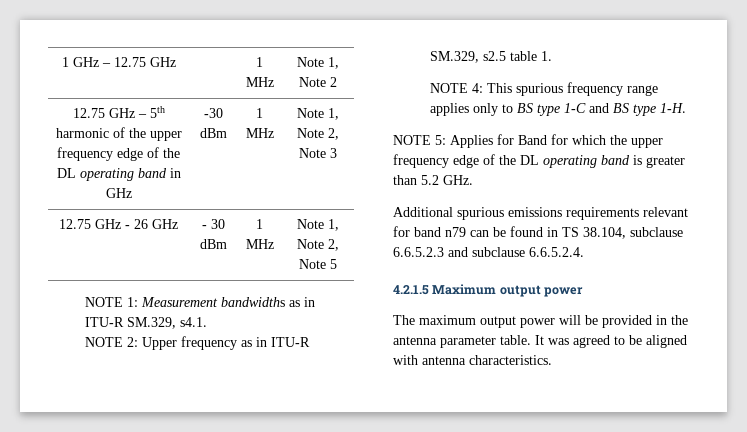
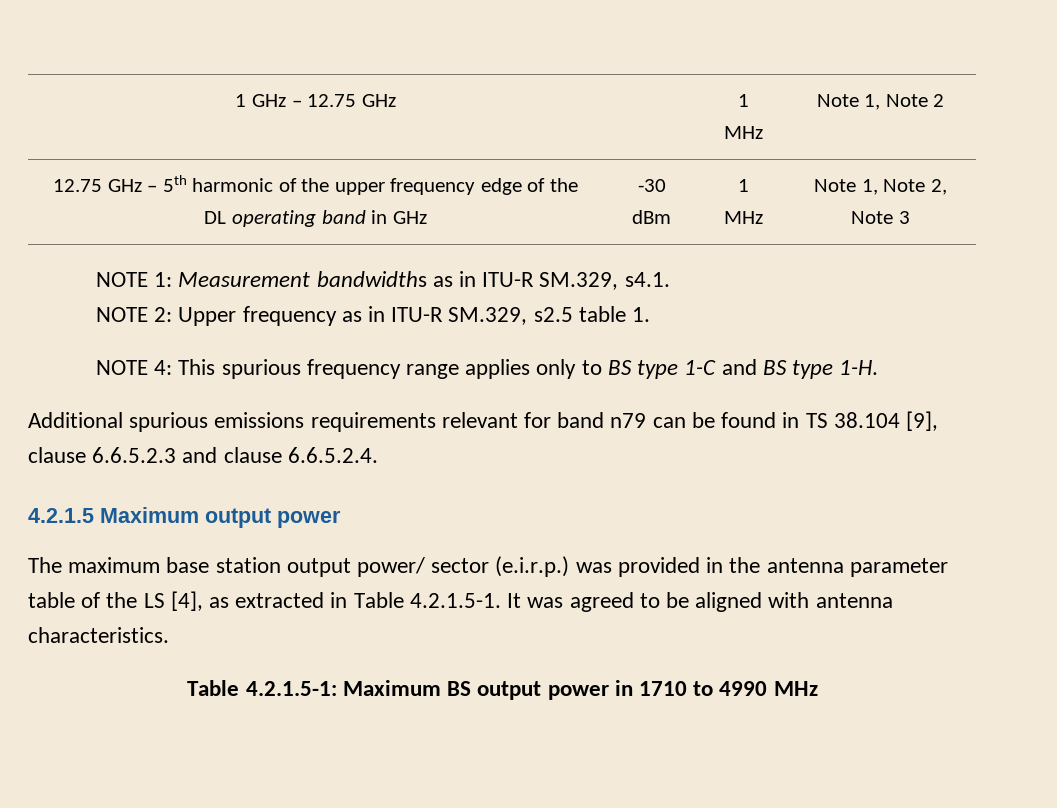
- 12.75 GHz - 26 GHz | - 30 dBm | 1 MHz | Note 1, Note 2, Note 5
- NOTE 5: Applies for Band for which the upper frequency edge of the DL operating band is greater than 5.2 GHz.
- Additional spurious emissions requirements relevant for band n79 can be found in TS 38.104, subclause 6.6.5.2.3 and subclause 6.6.5.2.4.
+ Additional spurious emissions requirements relevant for band n79 can be found in TS 38.104 [9], clause 6.6.5.2.3 and clause 6.6.5.2.4.
- The maximum output power will be provided in the antenna parameter table. It was agreed to be aligned with antenna characteristics.
+ The maximum base station output power/ sector (e.i.r.p.) was provided in the antenna parameter table of the LS [4], as extracted in Table 4.2.1.5-1. It was agreed to be aligned with antenna characteristics.
+ Table 4.2.1.5-1: Maximum BS output power in 1710 to 4990 MHz

